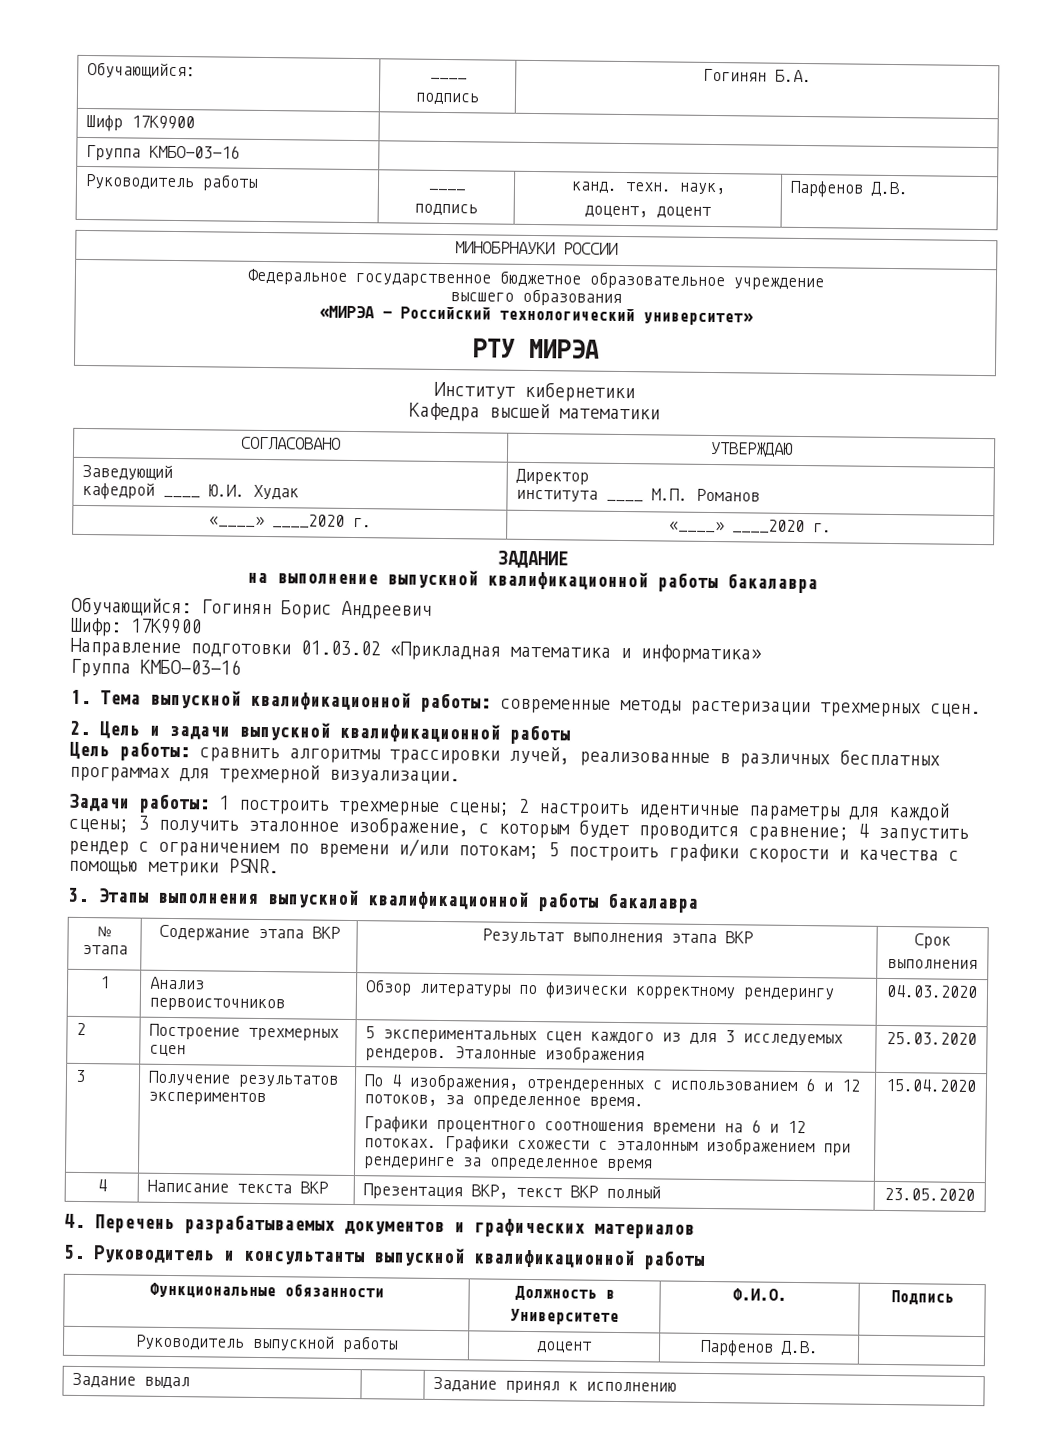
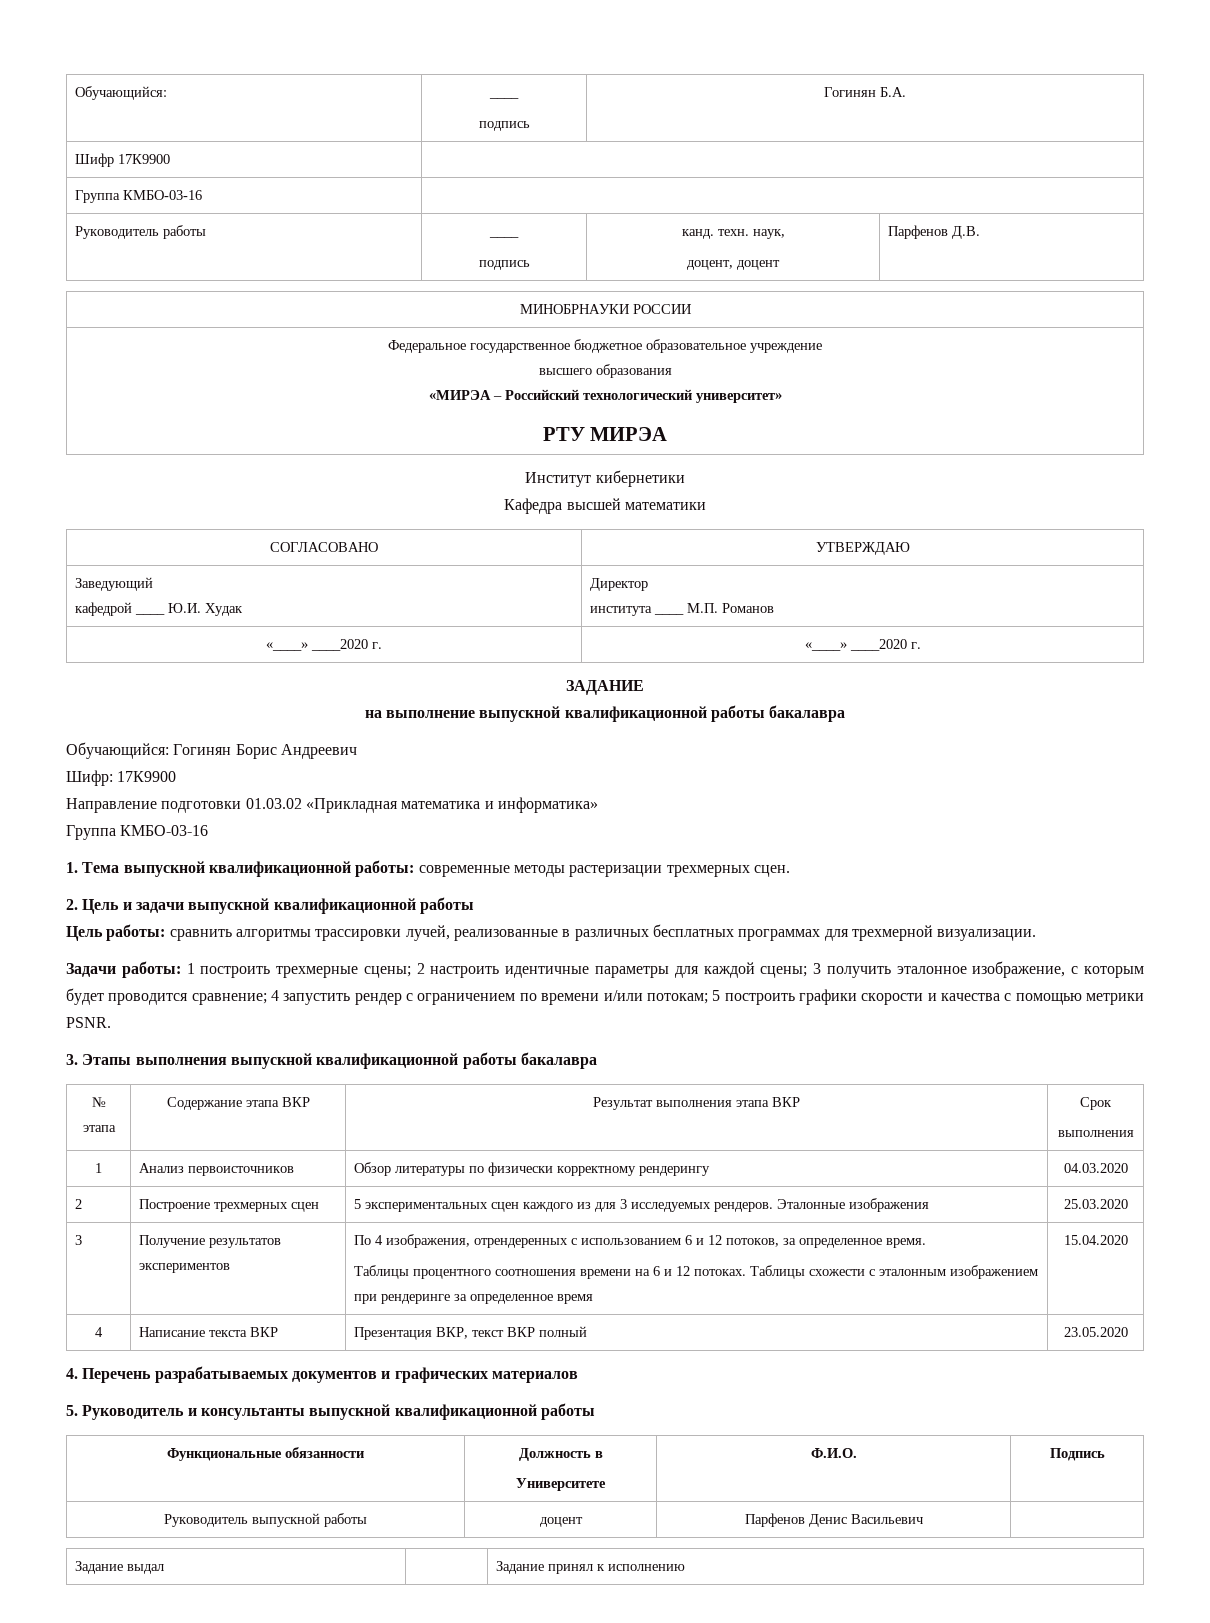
  3 | Получение результатов экспериментов | По 4 изображения, отрендеренных с использованием 6 и 12 потоков, за определенное время.
- Графики процентного соотношения времени на 6 и 12 потоках. Графики схожести с эталонным изображением при рендеринге за определенное время | 15.04.2020
+ Таблицы процентного соотношения времени на 6 и 12 потоках. Таблицы схожести с эталонным изображением при рендеринге за определенное время | 15.04.2020
- Руководитель выпускной работы | доцент | Парфенов Д.В. |
+ Руководитель выпускной работы | доцент | Парфенов Денис Васильевич |

